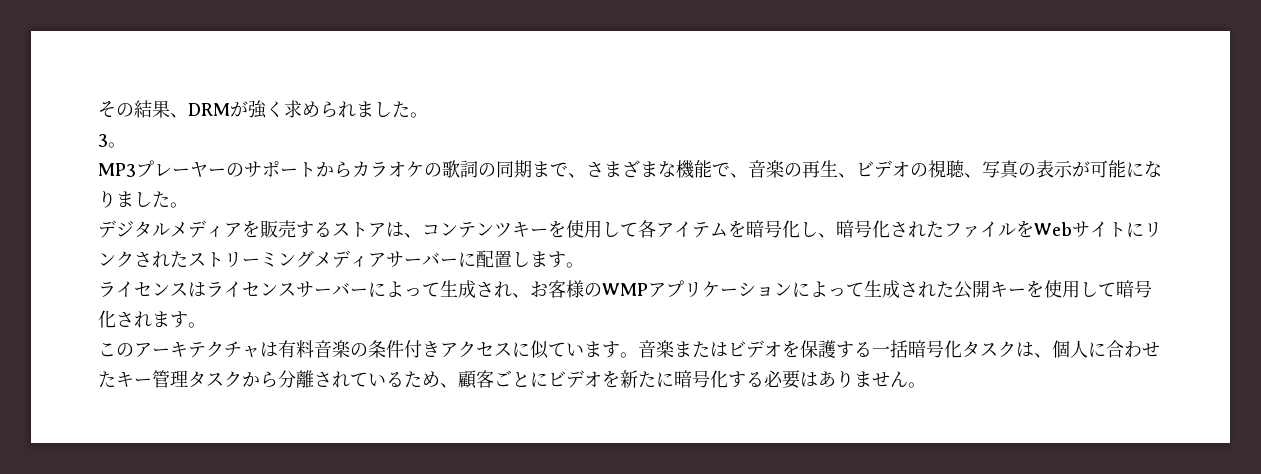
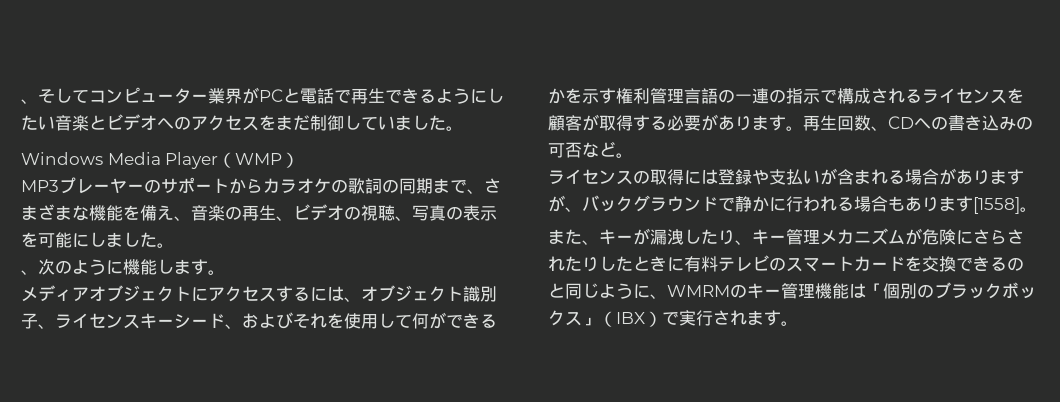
- その結果、DRMが強く求められました。
- 3。
+ 、そしてコンピューター業界がPCと電話で再生できるようにしたい音楽とビデオへのアクセスをまだ制御していました。
+ Windows Media Player（WMP）
- MP3プレーヤーのサポートからカラオケの歌詞の同期まで、さまざまな機能で、音楽の再生、ビデオの視聴、写真の表示が可能になりました。
- デジタルメディアを販売するストアは、コンテンツキーを使用して各アイテムを暗号化し、暗号化されたファイルをWebサイトにリンクされたストリーミングメディアサーバーに配置します。
- ライセンスはライセンスサーバーによって生成され、お客様のWMPアプリケーションによって生成された公開キーを使用して暗号化されます。
- このアーキテクチャは有料音楽の条件付きアクセスに似ています。音楽またはビデオを保護する一括暗号化タスクは、個人に合わせたキー管理タスクから分離されているため、顧客ごとにビデオを新たに暗号化する必要はありません。
+ MP3プレーヤーのサポートからカラオケの歌詞の同期まで、さまざまな機能を備え、音楽の再生、ビデオの視聴、写真の表示を可能にしました。
+ 、次のように機能します。
+ メディアオブジェクトにアクセスするには、オブジェクト識別子、ライセンスキーシード、およびそれを使用して何ができるかを示す権利管理言語の一連の指示で構成されるライセンスを顧客が取得する必要があります。再生回数、CDへの書き込みの可否など。
+ ライセンスの取得には登録や支払いが含まれる場合がありますが、バックグラウンドで静かに行われる場合もあります[1558]。
+ また、キーが漏洩したり、キー管理メカニズムが危険にさらされたりしたときに有料テレビのスマートカードを交換できるのと同じように、WMRMのキー管理機能は「個別のブラックボックス」（IBX）で実行されます。

